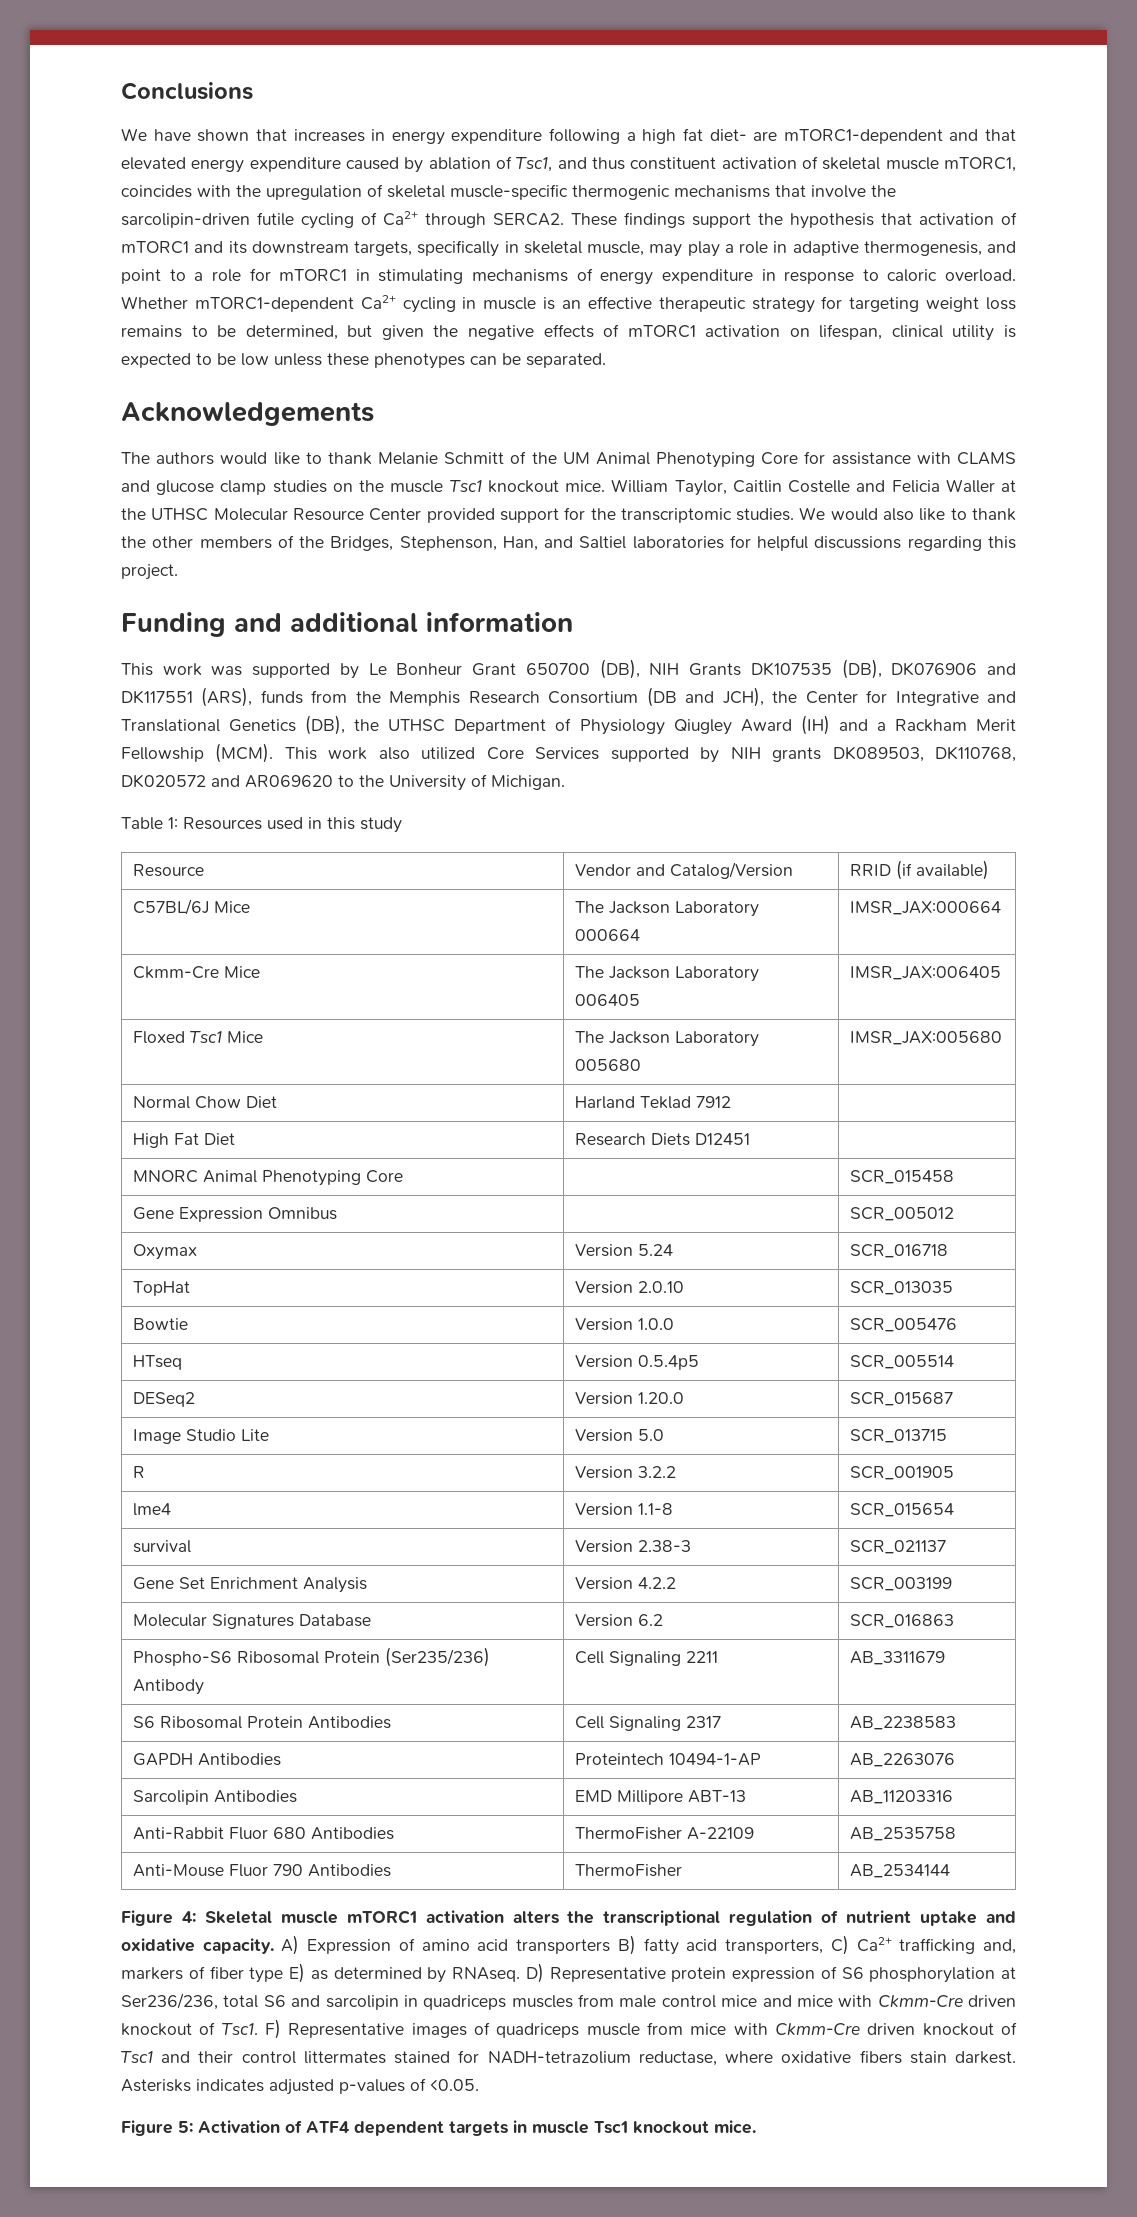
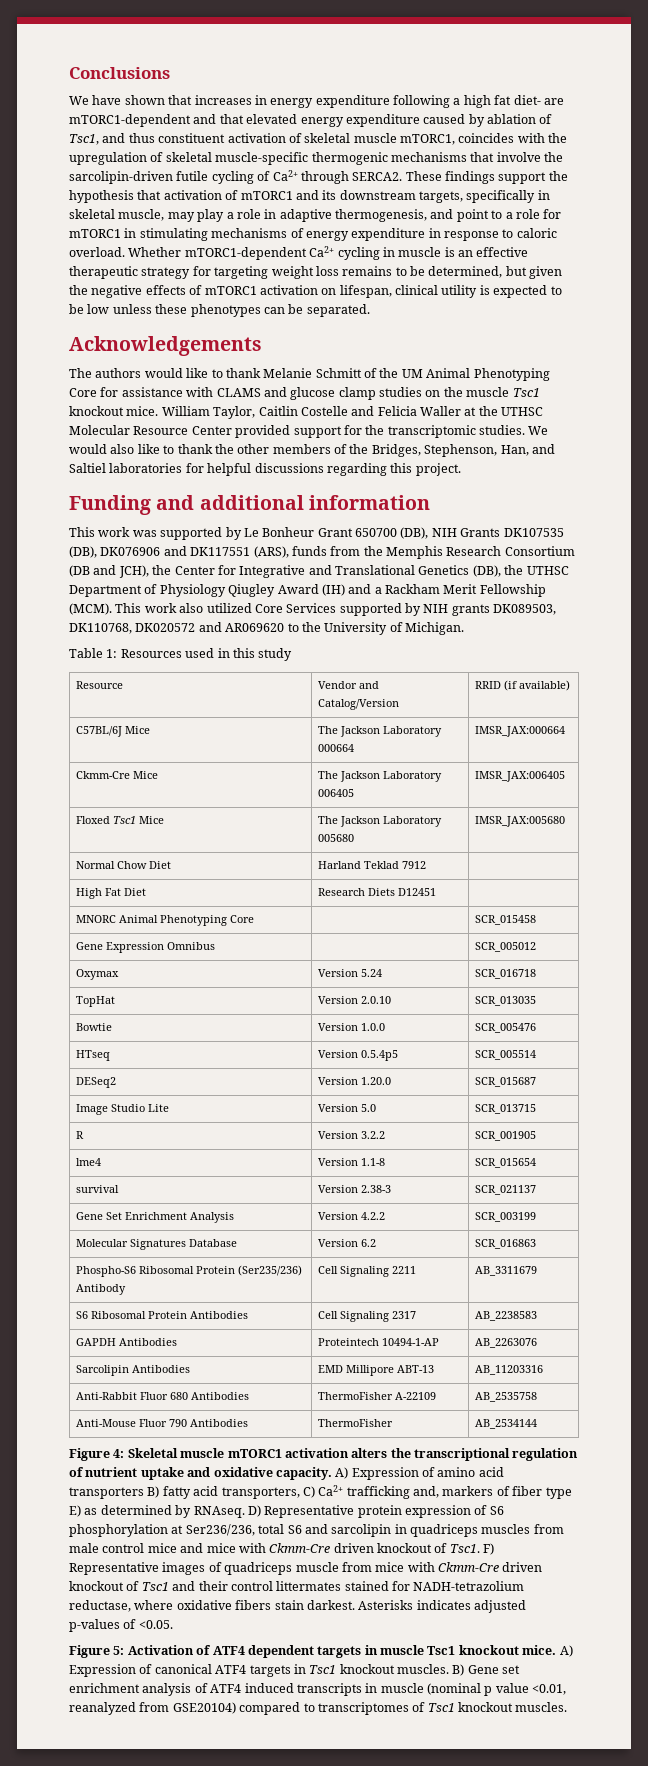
+ A) Expression of canonical ATF4 targets in Tsc1 knockout muscles. B) Gene set enrichment analysis of ATF4 induced transcripts in muscle (nominal p value <0.01, reanalyzed from GSE20104) compared to transcriptomes of Tsc1 knockout muscles.

